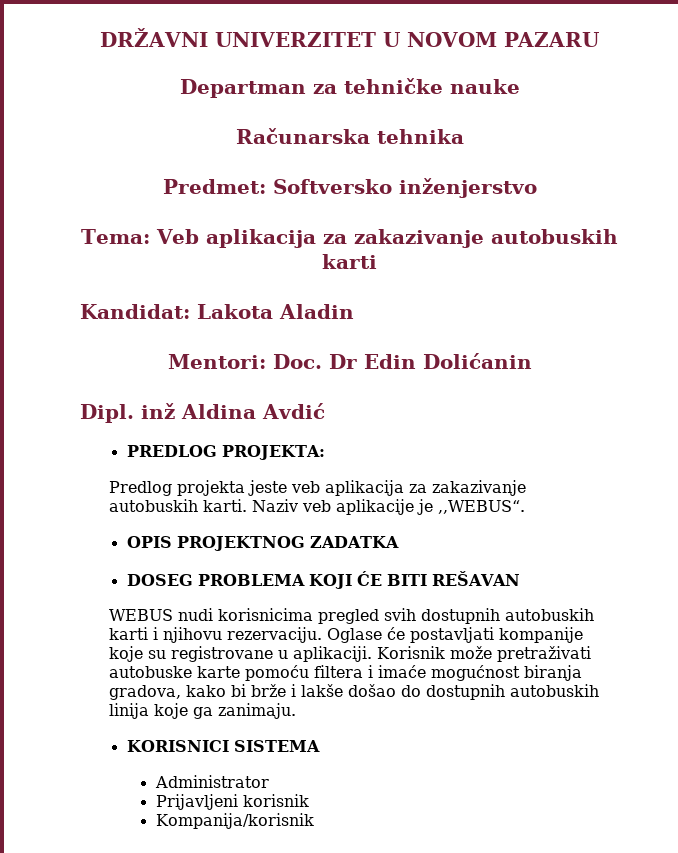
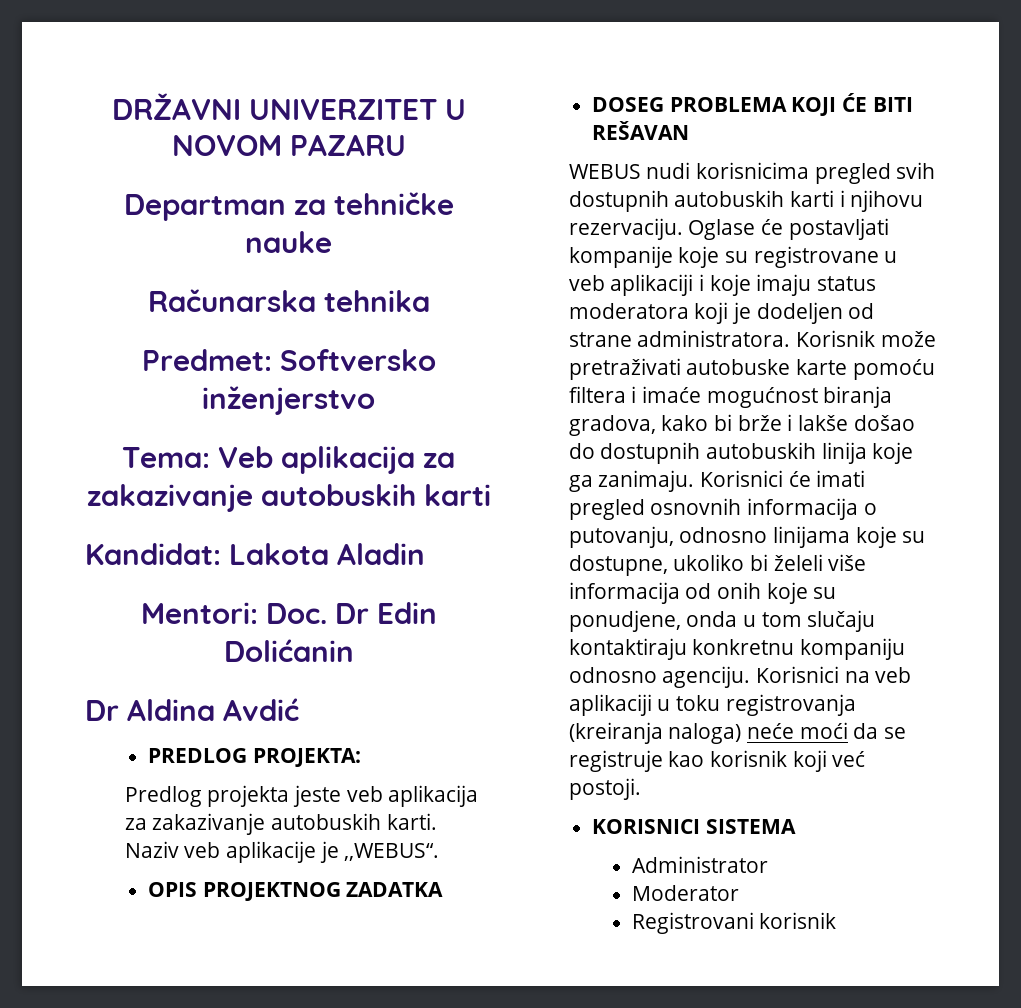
- Dipl. inž Aldina Avdić
+ Dr Aldina Avdić
- Oglase će postavljati kompanije koje su registrovane u aplikaciji.
+ Oglase će postavljati kompanije koje su registrovane u veb aplikaciji i koje imaju status moderatora koji je dodeljen od strane administratora.
+ Korisnici će imati pregled osnovnih informacija o putovanju, odnosno linijama koje su dostupne, ukoliko bi želeli više informacija od onih koje su ponudjene, onda u tom slučaju kontaktiraju konkretnu kompaniju odnosno agenciju. Korisnici na veb aplikaciji u toku registrovanja (kreiranja naloga) neće moći da se registruje kao korisnik koji već postoji.
- Prijavljeni korisnik
- Kompanija/korisnik
+ Moderator
+ Registrovani korisnik

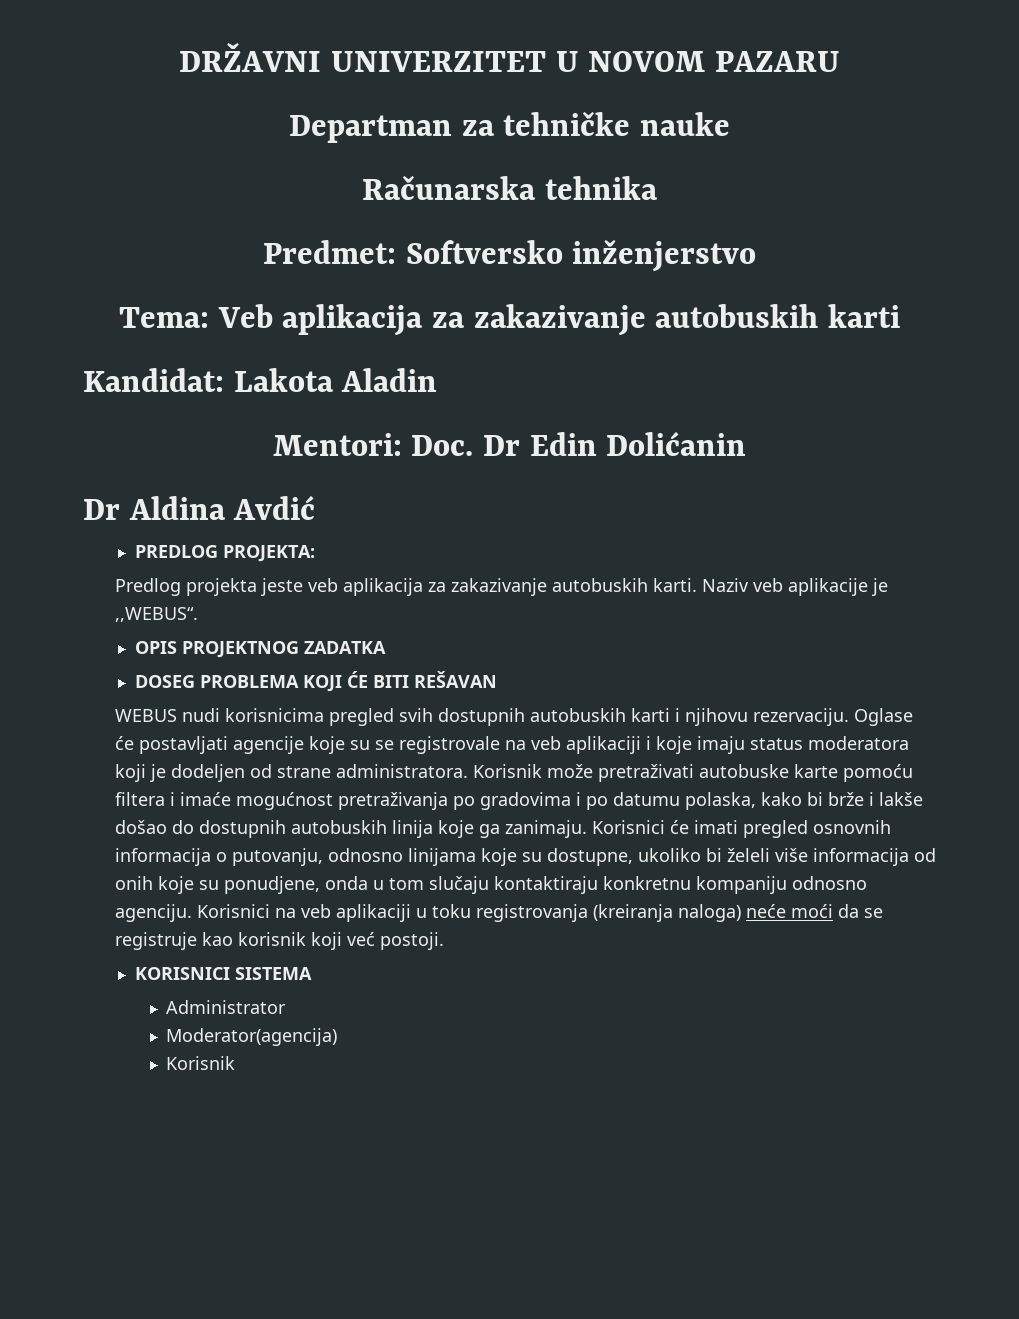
- Oglase će postavljati kompanije koje su registrovane u veb aplikaciji i koje imaju status moderatora koji je dodeljen od strane administratora.
+ Oglase će postavljati agencije koje su se registrovale na veb aplikaciji i koje imaju status moderatora koji je dodeljen od strane administratora.
- Korisnik može pretraživati autobuske karte pomoću filtera i imaće mogućnost biranja gradova, kako bi brže i lakše došao do dostupnih autobuskih linija koje ga zanimaju.
+ Korisnik može pretraživati autobuske karte pomoću filtera i imaće mogućnost pretraživanja po gradovima i po datumu polaska, kako bi brže i lakše došao do dostupnih autobuskih linija koje ga zanimaju.
- Moderator
- Registrovani korisnik
+ Moderator(agencija)
+ Korisnik

